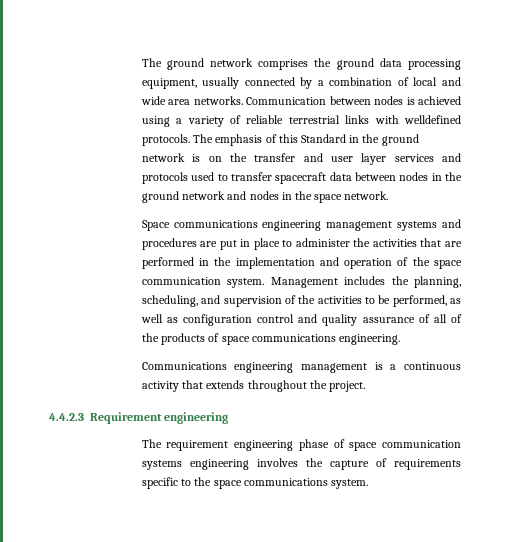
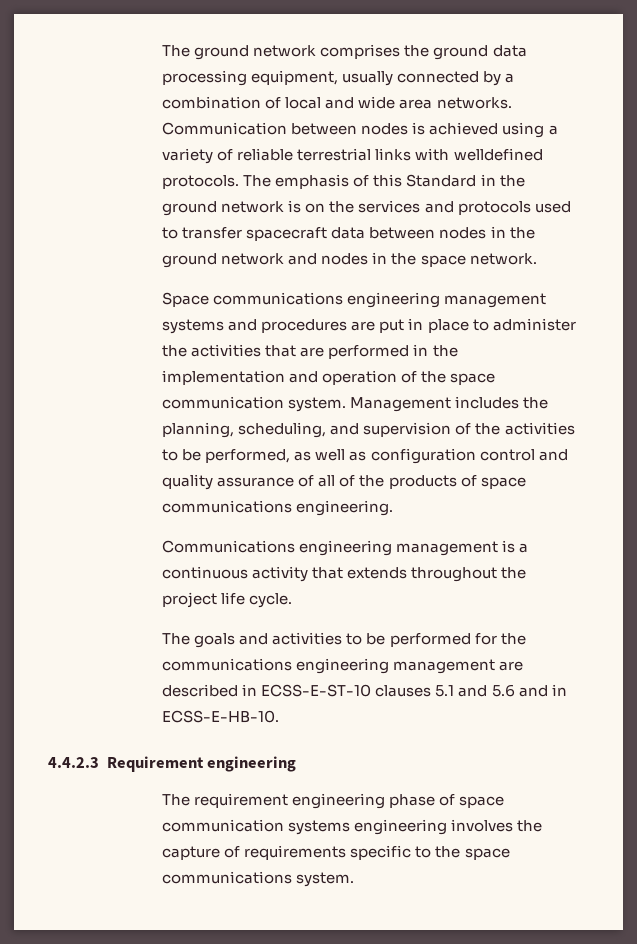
- The emphasis of this Standard in the ground network is on the transfer and user layer services and protocols used to transfer spacecraft data between nodes in the ground network and nodes in the space network.
+ The emphasis of this Standard in the ground network is on the services and protocols used to transfer spacecraft data between nodes in the ground network and nodes in the space network.
- Communications engineering management is a continuous activity that extends throughout the project.
+ Communications engineering management is a continuous activity that extends throughout the project life cycle.
+ The goals and activities to be performed for the communications engineering management are described in ECSS-E-ST-10 clauses 5.1 and 5.6 and in ECSS-E-HB-10.

